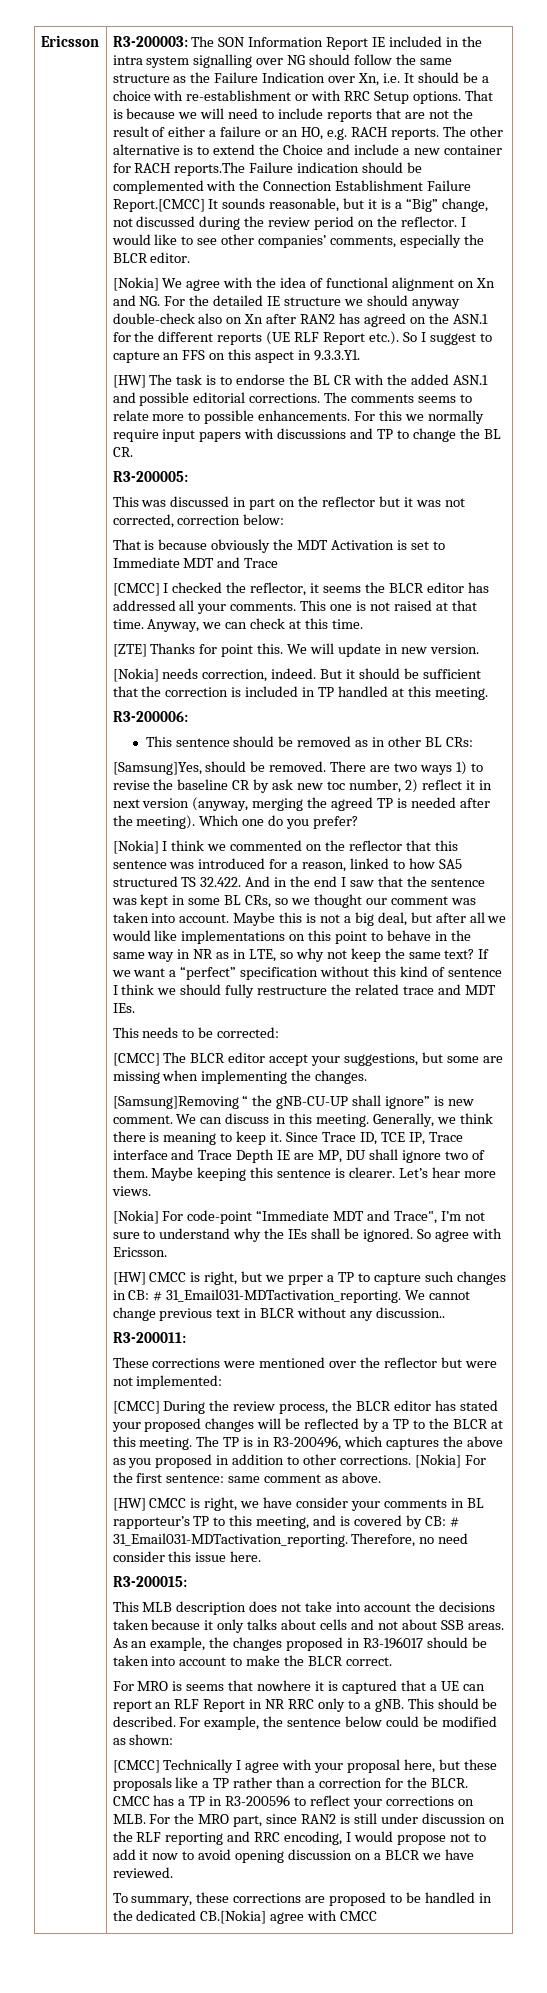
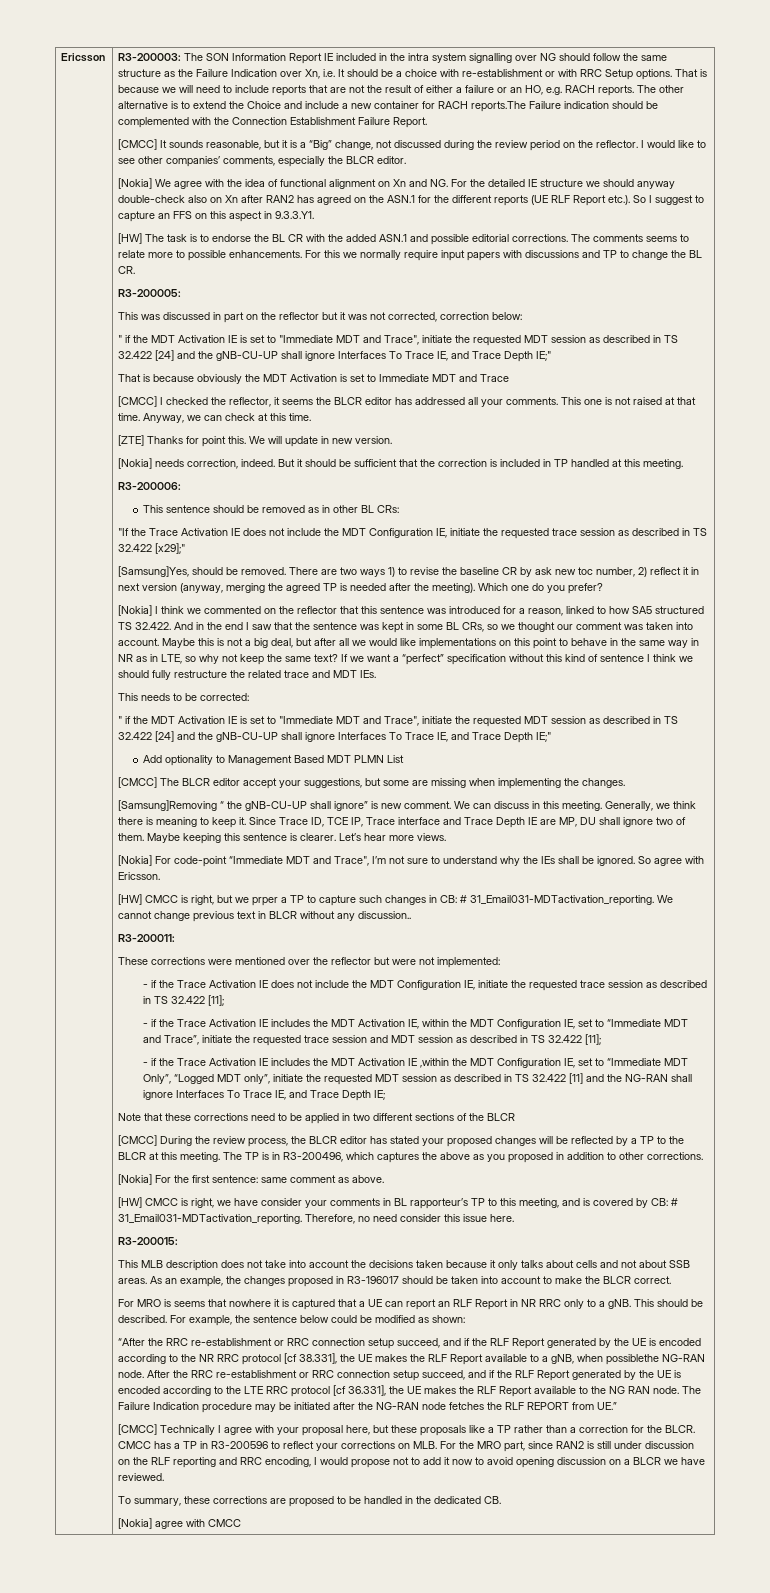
- The other alternative is to extend the Choice and include a new container for RACH reports.The Failure indication should be complemented with the Connection Establishment Failure Report.[CMCC] It sounds reasonable, but it is a “Big” change, not discussed during the review period on the reflector.
+ The other alternative is to extend the Choice and include a new container for RACH reports.The Failure indication should be complemented with the Connection Establishment Failure Report.
+ [CMCC] It sounds reasonable, but it is a “Big” change, not discussed during the review period on the reflector.
  This was discussed in part on the reflector but it was not corrected, correction below:
+ " if the MDT Activation IE is set to "Immediate MDT and Trace", initiate the requested MDT session as described in TS 32.422 [24] and the gNB-CU-UP shall ignore Interfaces To Trace IE, and Trace Depth IE;"
+ "If the Trace Activation IE does not include the MDT Configuration IE, initiate the requested trace session as described in TS 32.422 [x29];"
  This needs to be corrected:
+ " if the MDT Activation IE is set to "Immediate MDT and Trace", initiate the requested MDT session as described in TS 32.422 [24] and the gNB-CU-UP shall ignore Interfaces To Trace IE, and Trace Depth IE;"
+ Add optionality to Management Based MDT PLMN List
+ - if the Trace Activation IE does not include the MDT Configuration IE, initiate the requested trace session as described in TS 32.422 [11];
+ - if the Trace Activation IE includes the MDT Activation IE, within the MDT Configuration IE, set to “Immediate MDT and Trace”, initiate the requested trace session and MDT session as described in TS 32.422 [11];
+ - if the Trace Activation IE includes the MDT Activation IE ,within the MDT Configuration IE, set to “Immediate MDT Only”, “Logged MDT only”, initiate the requested MDT session as described in TS 32.422 [11] and the NG-RAN shall ignore Interfaces To Trace IE, and Trace Depth IE;
+ Note that these corrections need to be applied in two different sections of the BLCR
- The TP is in R3-200496, which captures the above as you proposed in addition to other corrections. [Nokia] For the first sentence: same comment as above.
+ The TP is in R3-200496, which captures the above as you proposed in addition to other corrections.
+ [Nokia] For the first sentence: same comment as above.
+ “After the RRC re-establishment or RRC connection setup succeed, and if the RLF Report generated by the UE is encoded according to the NR RRC protocol [cf 38.331], the UE makes the RLF Report available to a gNB, when possiblethe NG-RAN node. After the RRC re-establishment or RRC connection setup succeed, and if the RLF Report generated by the UE is encoded according to the LTE RRC protocol [cf 36.331], the UE makes the RLF Report available to the NG RAN node. The Failure Indication procedure may be initiated after the NG-RAN node fetches the RLF REPORT from UE.”
- To summary, these corrections are proposed to be handled in the dedicated CB.[Nokia] agree with CMCC
+ To summary, these corrections are proposed to be handled in the dedicated CB.
+ [Nokia] agree with CMCC

